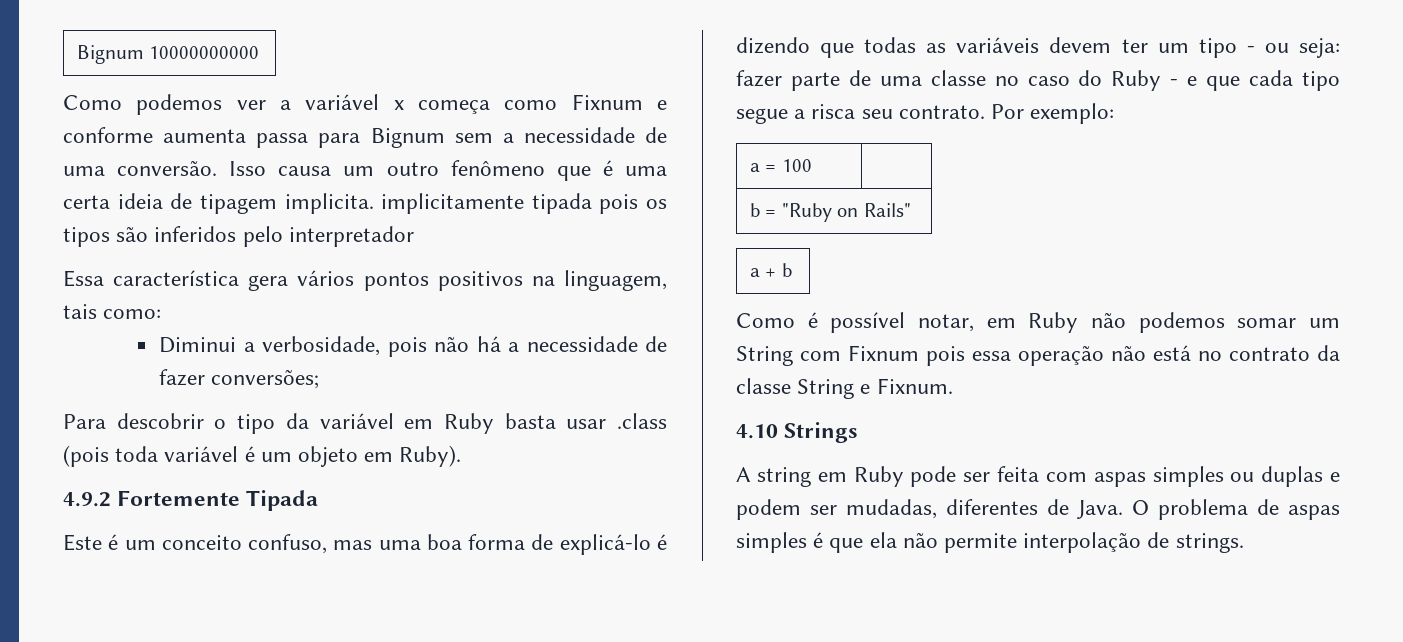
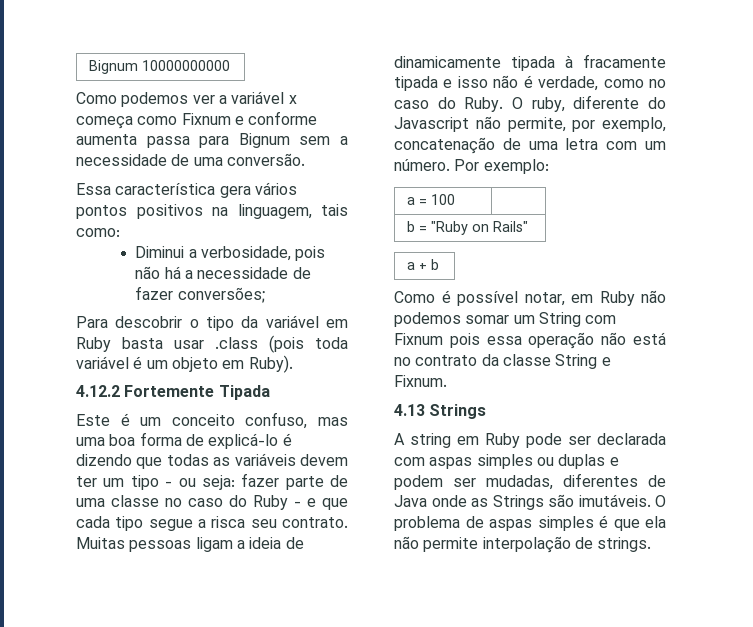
- Isso causa um outro fenômeno que é uma certa ideia de tipagem implicita. implicitamente tipada pois os tipos são inferidos pelo interpretador
- 4.9.2 Fortemente Tipada
+ 4.12.2 Fortemente Tipada
+ Muitas pessoas ligam a ideia de dinamicamente tipada à fracamente tipada e isso não é verdade, como no caso do Ruby. O ruby, diferente do Javascript não permite, por exemplo, concatenação de uma letra com um número.
- 4.10 Strings
+ 4.13 Strings
- A string em Ruby pode ser feita com aspas simples ou duplas e podem ser mudadas, diferentes de Java.
+ A string em Ruby pode ser declarada com aspas simples ou duplas e podem ser mudadas, diferentes de Java onde as Strings são imutáveis.

